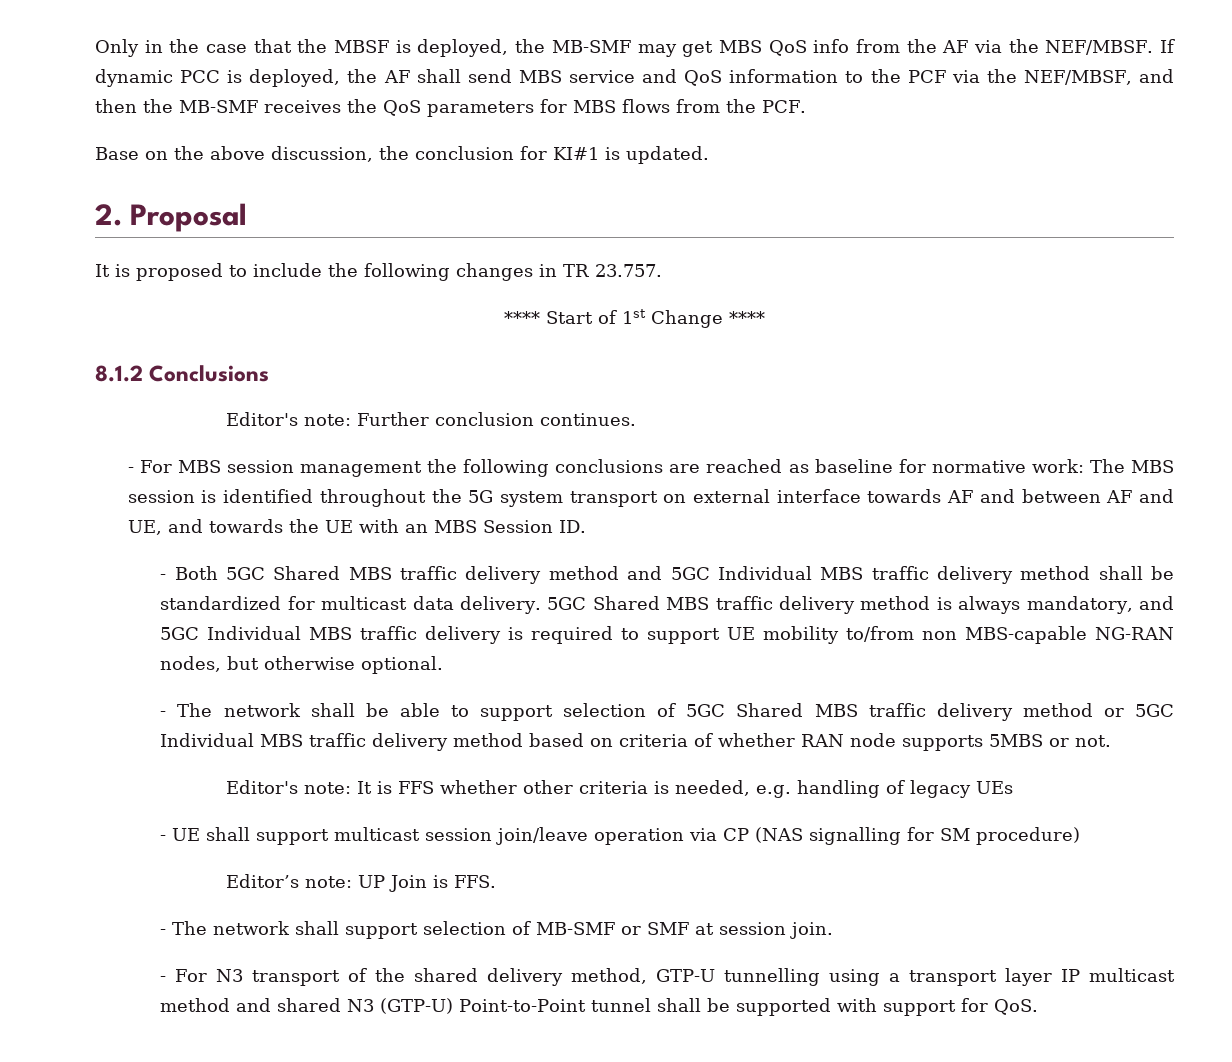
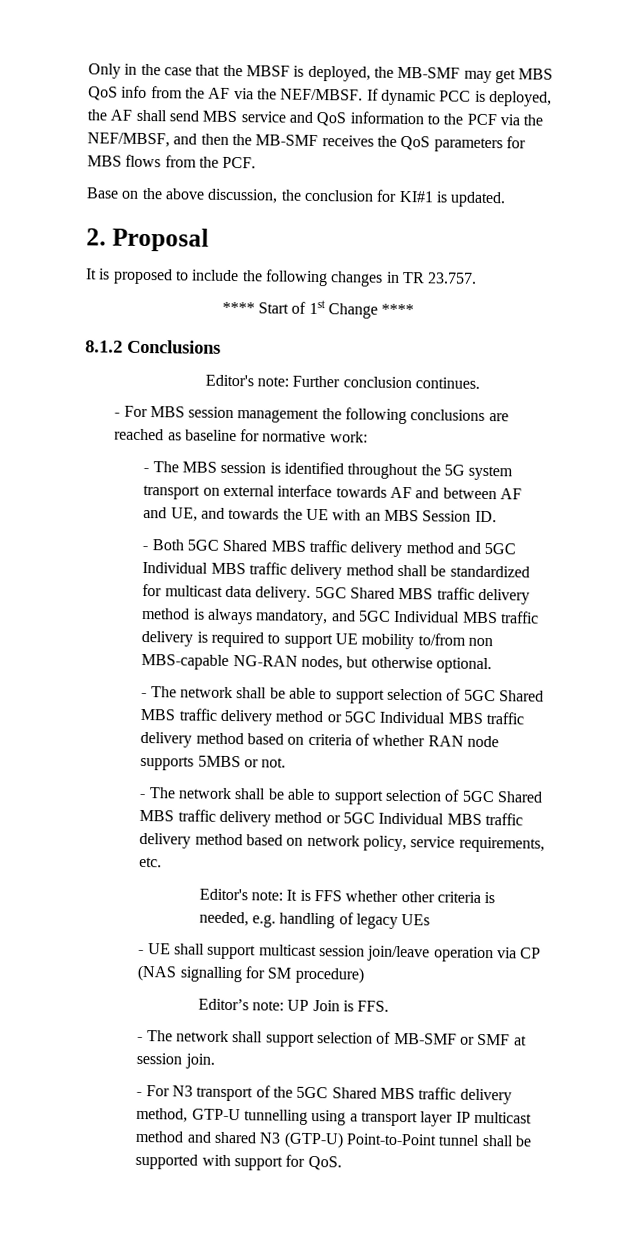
- - For MBS session management the following conclusions are reached as baseline for normative work: The MBS session is identified throughout the 5G system transport on external interface towards AF and between AF and UE, and towards the UE with an MBS Session ID.
+ - For MBS session management the following conclusions are reached as baseline for normative work:
+ - The MBS session is identified throughout the 5G system transport on external interface towards AF and between AF and UE, and towards the UE with an MBS Session ID.
+ - The network shall be able to support selection of 5GC Shared MBS traffic delivery method or 5GC Individual MBS traffic delivery method based on network policy, service requirements, etc.
- - For N3 transport of the shared delivery method, GTP-U tunnelling using a transport layer IP multicast method and shared N3 (GTP-U) Point-to-Point tunnel shall be supported with support for QoS.
+ - For N3 transport of the 5GC Shared MBS traffic delivery method, GTP-U tunnelling using a transport layer IP multicast method and shared N3 (GTP-U) Point-to-Point tunnel shall be supported with support for QoS.

